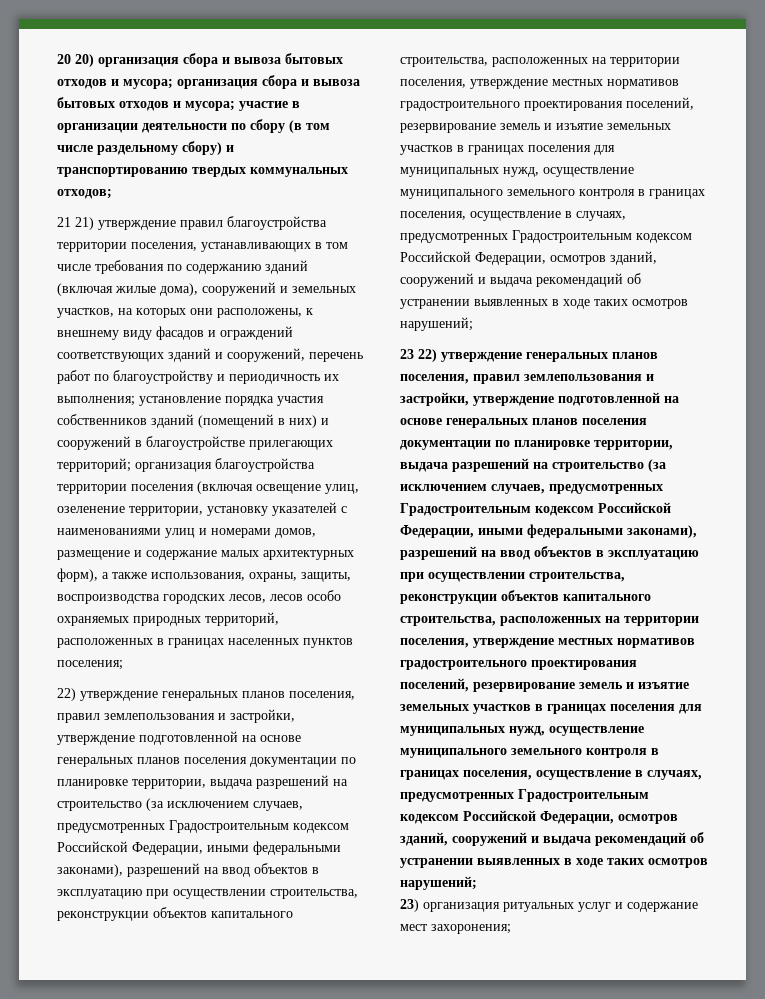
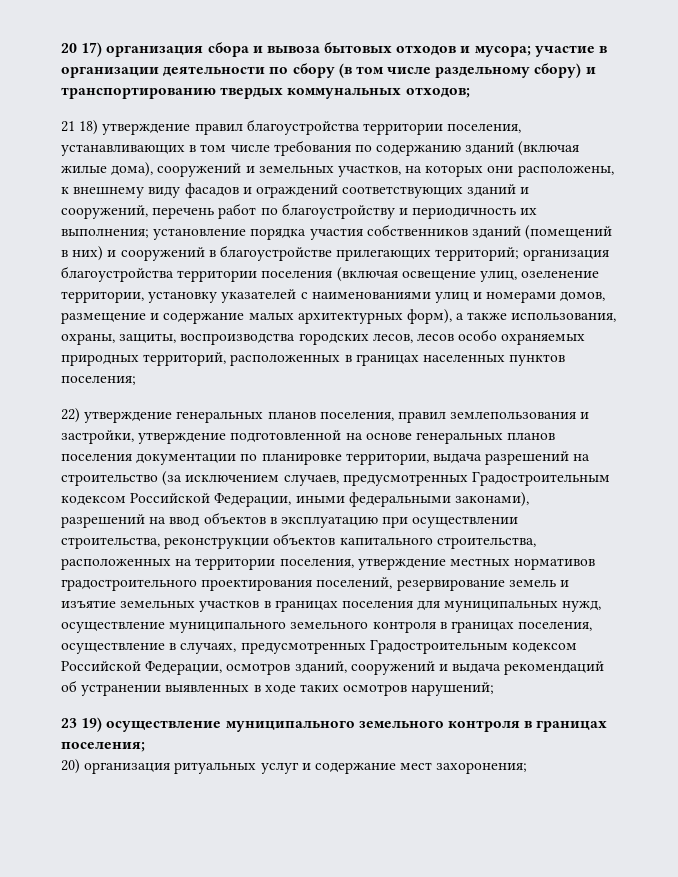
- 20 20) организация сбора и вывоза бытовых отходов и мусора; организация сбора и вывоза бытовых отходов и мусора; участие в организации деятельности по сбору (в том числе раздельному сбору) и транспортированию твердых коммунальных отходов;
+ 20 17) организация сбора и вывоза бытовых отходов и мусора; участие в организации деятельности по сбору (в том числе раздельному сбору) и транспортированию твердых коммунальных отходов;
- 21 21) утверждение правил благоустройства территории поселения, устанавливающих в том числе требования по содержанию зданий (включая жилые дома), сооружений и земельных участков, на которых они расположены, к внешнему виду фасадов и ограждений соответствующих зданий и сооружений, перечень работ по благоустройству и периодичность их выполнения;
+ 21 18) утверждение правил благоустройства территории поселения, устанавливающих в том числе требования по содержанию зданий (включая жилые дома), сооружений и земельных участков, на которых они расположены, к внешнему виду фасадов и ограждений соответствующих зданий и сооружений, перечень работ по благоустройству и периодичность их выполнения;
- 23 22) утверждение генеральных планов поселения, правил землепользования и застройки, утверждение подготовленной на основе генеральных планов поселения документации по планировке территории, выдача разрешений на строительство (за исключением случаев, предусмотренных Градостроительным кодексом Российской Федерации, иными федеральными законами), разрешений на ввод объектов в эксплуатацию при осуществлении строительства, реконструкции объектов капитального строительства, расположенных на территории поселения, утверждение местных нормативов градостроительного проектирования поселений, резервирование земель и изъятие земельных участков в границах поселения для муниципальных нужд, осуществление муниципального земельного контроля в границах поселения, осуществление в случаях, предусмотренных Градостроительным кодексом Российской Федерации, осмотров зданий, сооружений и выдача рекомендаций об устранении выявленных в ходе таких осмотров нарушений;
- 23) организация ритуальных услуг и содержание мест захоронения;
+ 23 19) осуществление муниципального земельного контроля в границах поселения;
+ 20) организация ритуальных услуг и содержание мест захоронения;

